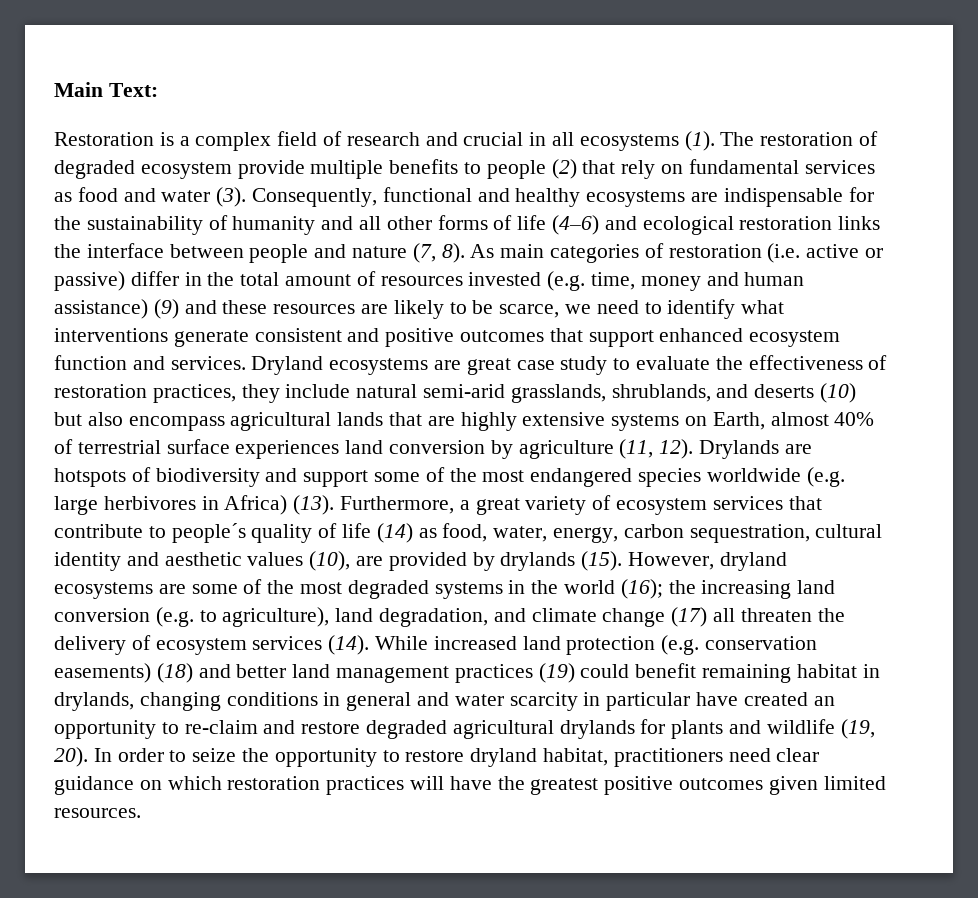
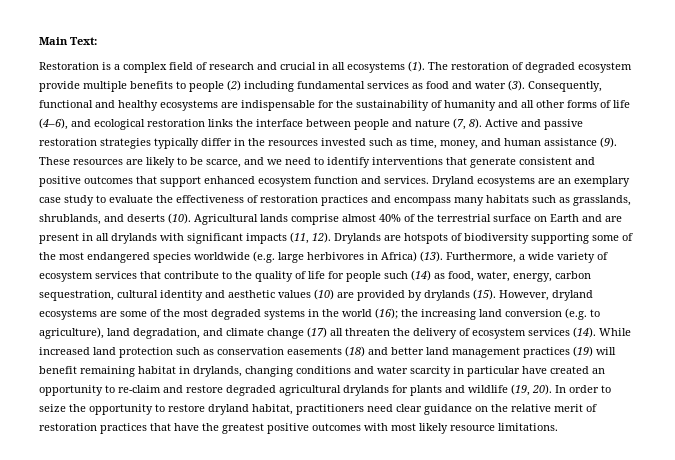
- The restoration of degraded ecosystem provide multiple benefits to people (2) that rely on fundamental services as food and water (3).
+ The restoration of degraded ecosystem provide multiple benefits to people (2) including fundamental services as food and water (3).
- Consequently, functional and healthy ecosystems are indispensable for the sustainability of humanity and all other forms of life (4–6) and ecological restoration links the interface between people and nature (7, 8).
+ Consequently, functional and healthy ecosystems are indispensable for the sustainability of humanity and all other forms of life (4–6), and ecological restoration links the interface between people and nature (7, 8).
- As main categories of restoration (i.e. active or passive) differ in the total amount of resources invested (e.g. time, money and human assistance) (9) and these resources are likely to be scarce, we need to identify what interventions generate consistent and positive outcomes that support enhanced ecosystem function and services.
+ Active and passive restoration strategies typically differ in the resources invested such as time, money, and human assistance (9). These resources are likely to be scarce, and we need to identify interventions that generate consistent and positive outcomes that support enhanced ecosystem function and services.
- Dryland ecosystems are great case study to evaluate the effectiveness of restoration practices, they include natural semi-arid grasslands, shrublands, and deserts (10) but also encompass agricultural lands that are highly extensive systems on Earth, almost 40% of terrestrial surface experiences land conversion by agriculture (11, 12).
+ Dryland ecosystems are an exemplary case study to evaluate the effectiveness of restoration practices and encompass many habitats such as grasslands, shrublands, and deserts (10). Agricultural lands comprise almost 40% of the terrestrial surface on Earth and are present in all drylands with significant impacts (11, 12).
- Drylands are hotspots of biodiversity and support some of the most endangered species worldwide (e.g. large herbivores in Africa) (13).
+ Drylands are hotspots of biodiversity supporting some of the most endangered species worldwide (e.g. large herbivores in Africa) (13).
- Furthermore, a great variety of ecosystem services that contribute to people´s quality of life (14) as food, water, energy, carbon sequestration, cultural identity and aesthetic values (10), are provided by drylands (15).
+ Furthermore, a wide variety of ecosystem services that contribute to the quality of life for people such (14) as food, water, energy, carbon sequestration, cultural identity and aesthetic values (10) are provided by drylands (15).
- While increased land protection (e.g. conservation easements) (18) and better land management practices (19) could benefit remaining habitat in drylands, changing conditions in general and water scarcity in particular have created an opportunity to re-claim and restore degraded agricultural drylands for plants and wildlife (19, 20).
+ While increased land protection such as conservation easements (18) and better land management practices (19) will benefit remaining habitat in drylands, changing conditions and water scarcity in particular have created an opportunity to re-claim and restore degraded agricultural drylands for plants and wildlife (19, 20).
- In order to seize the opportunity to restore dryland habitat, practitioners need clear guidance on which restoration practices will have the greatest positive outcomes given limited resources.
+ In order to seize the opportunity to restore dryland habitat, practitioners need clear guidance on the relative merit of restoration practices that have the greatest positive outcomes with most likely resource limitations.

